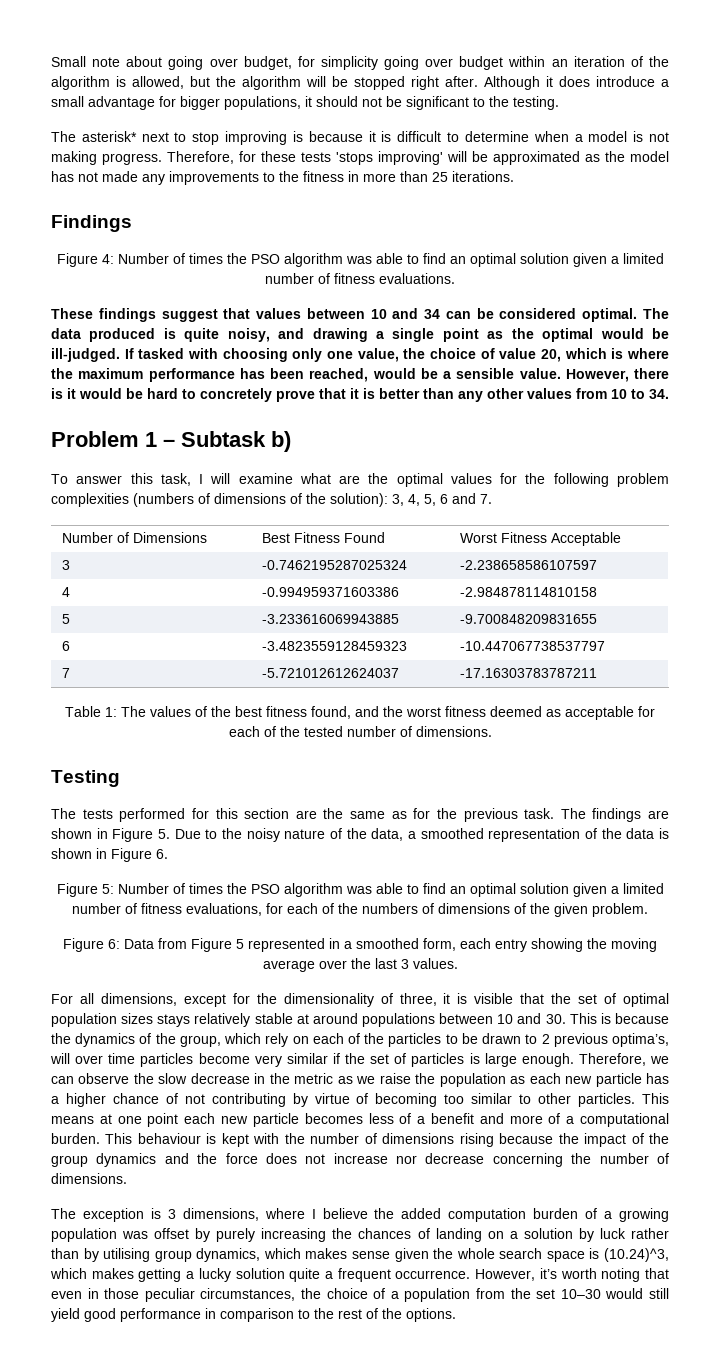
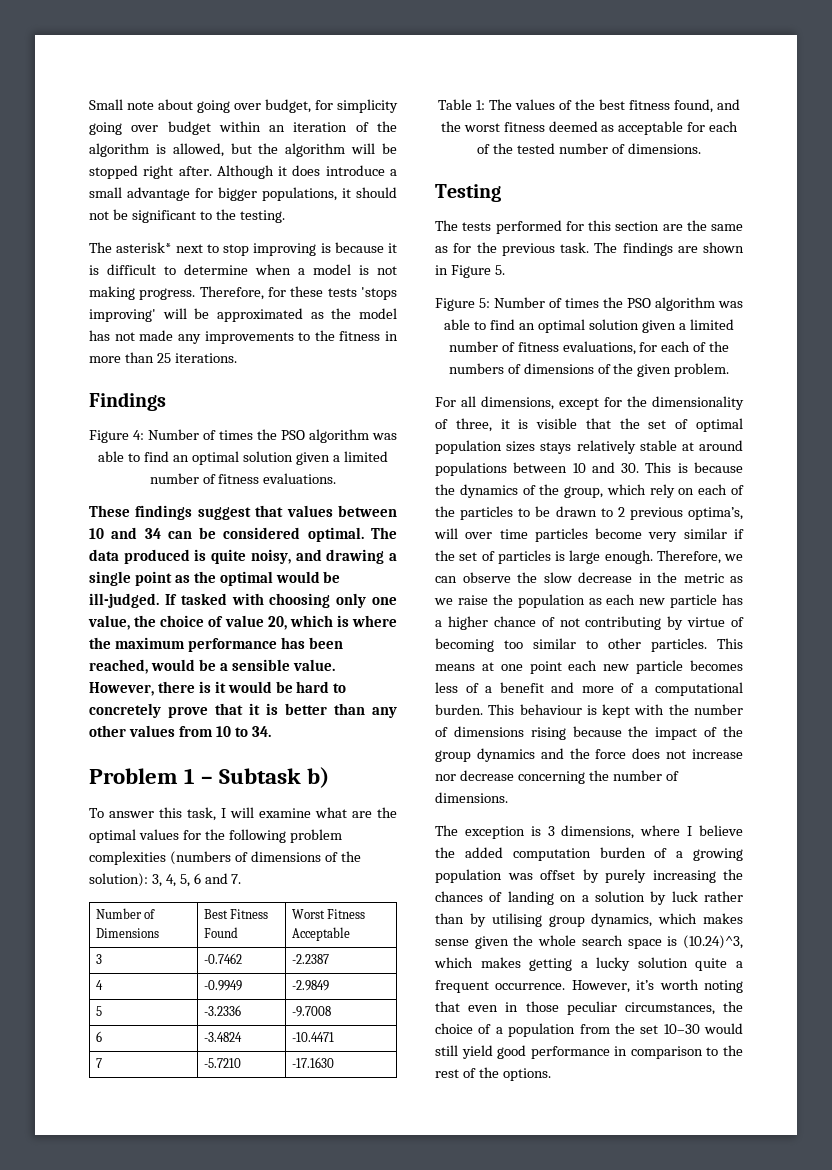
- 3 | -0.7462195287025324 | -2.238658586107597
+ 3 | -0.7462 | -2.2387
- 4 | -0.994959371603386 | -2.984878114810158
+ 4 | -0.9949 | -2.9849
- 5 | -3.233616069943885 | -9.700848209831655
+ 5 | -3.2336 | -9.7008
- 6 | -3.4823559128459323 | -10.447067738537797
+ 6 | -3.4824 | -10.4471
- 7 | -5.721012612624037 | -17.16303783787211
+ 7 | -5.7210 | -17.1630
- The findings are shown in Figure 5. Due to the noisy nature of the data, a smoothed representation of the data is shown in Figure 6.
+ The findings are shown in Figure 5.
- Figure 6: Data from Figure 5 represented in a smoothed form, each entry showing the moving average over the last 3 values.

